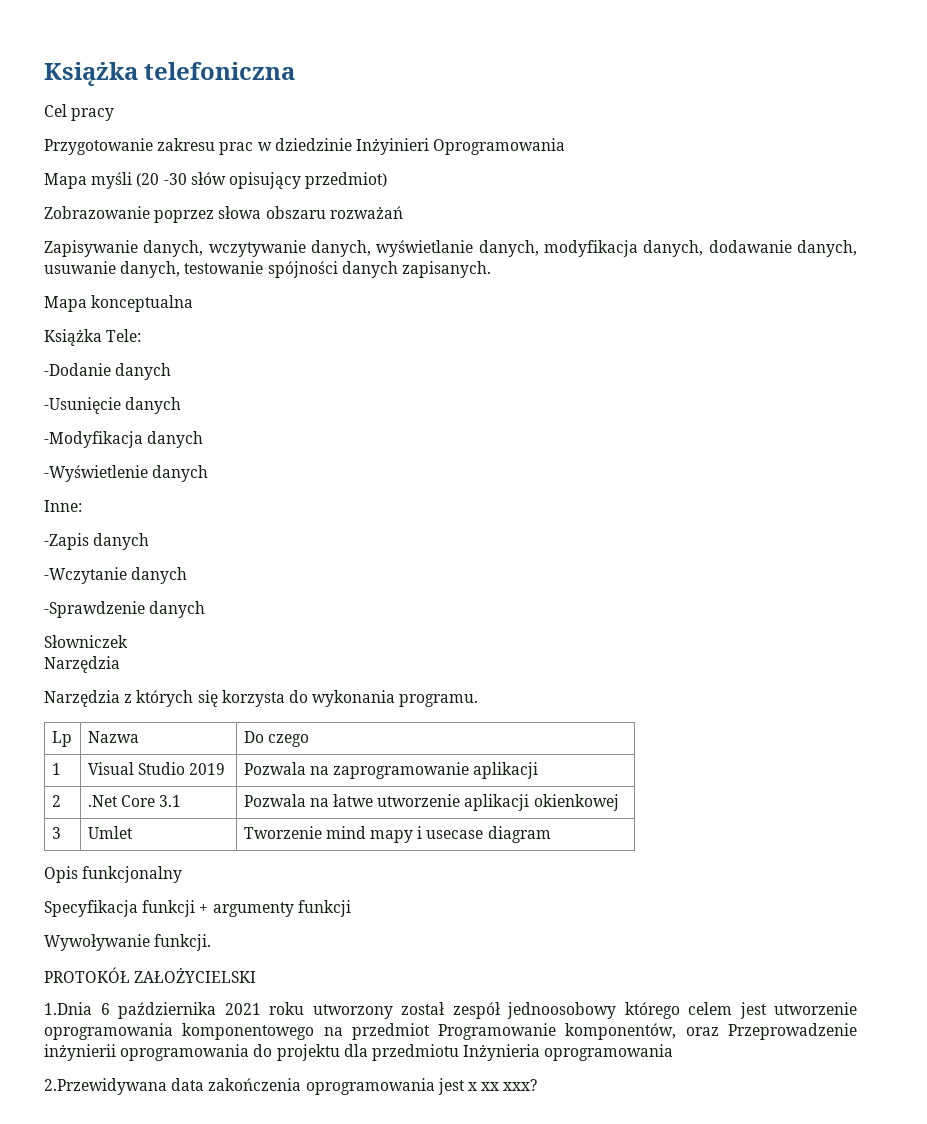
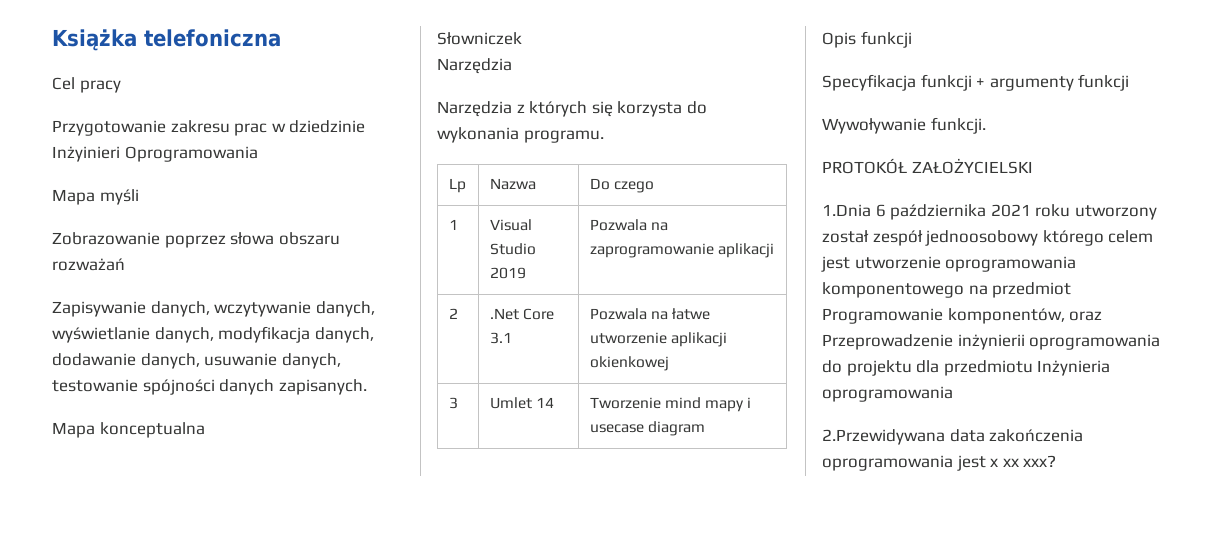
- Mapa myśli (20 -30 słów opisujący przedmiot)
+ Mapa myśli
- Książka Tele:
- -Dodanie danych
- -Usunięcie danych
- -Modyfikacja danych
- -Wyświetlenie danych
- Inne:
- -Zapis danych
- -Wczytanie danych
- -Sprawdzenie danych
- 3 | Umlet | Tworzenie mind mapy i usecase diagram
+ 3 | Umlet 14 | Tworzenie mind mapy i usecase diagram
- Opis funkcjonalny
+ Opis funkcji

